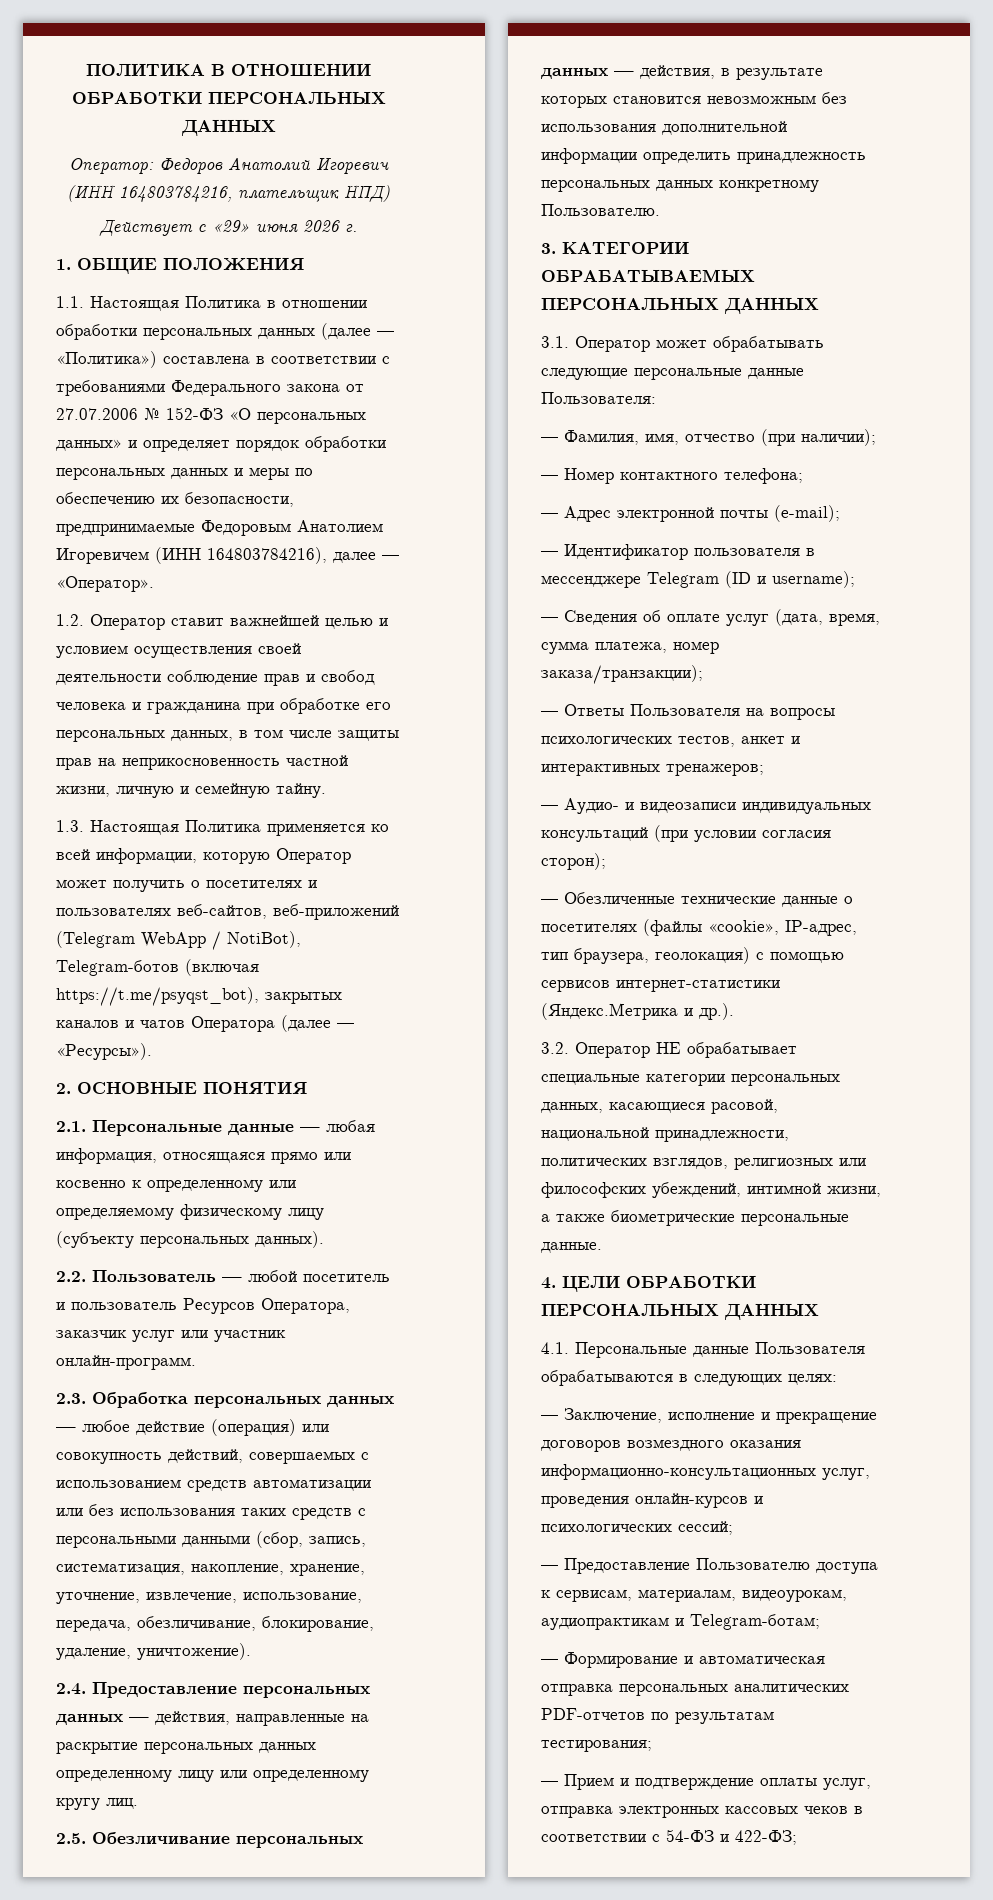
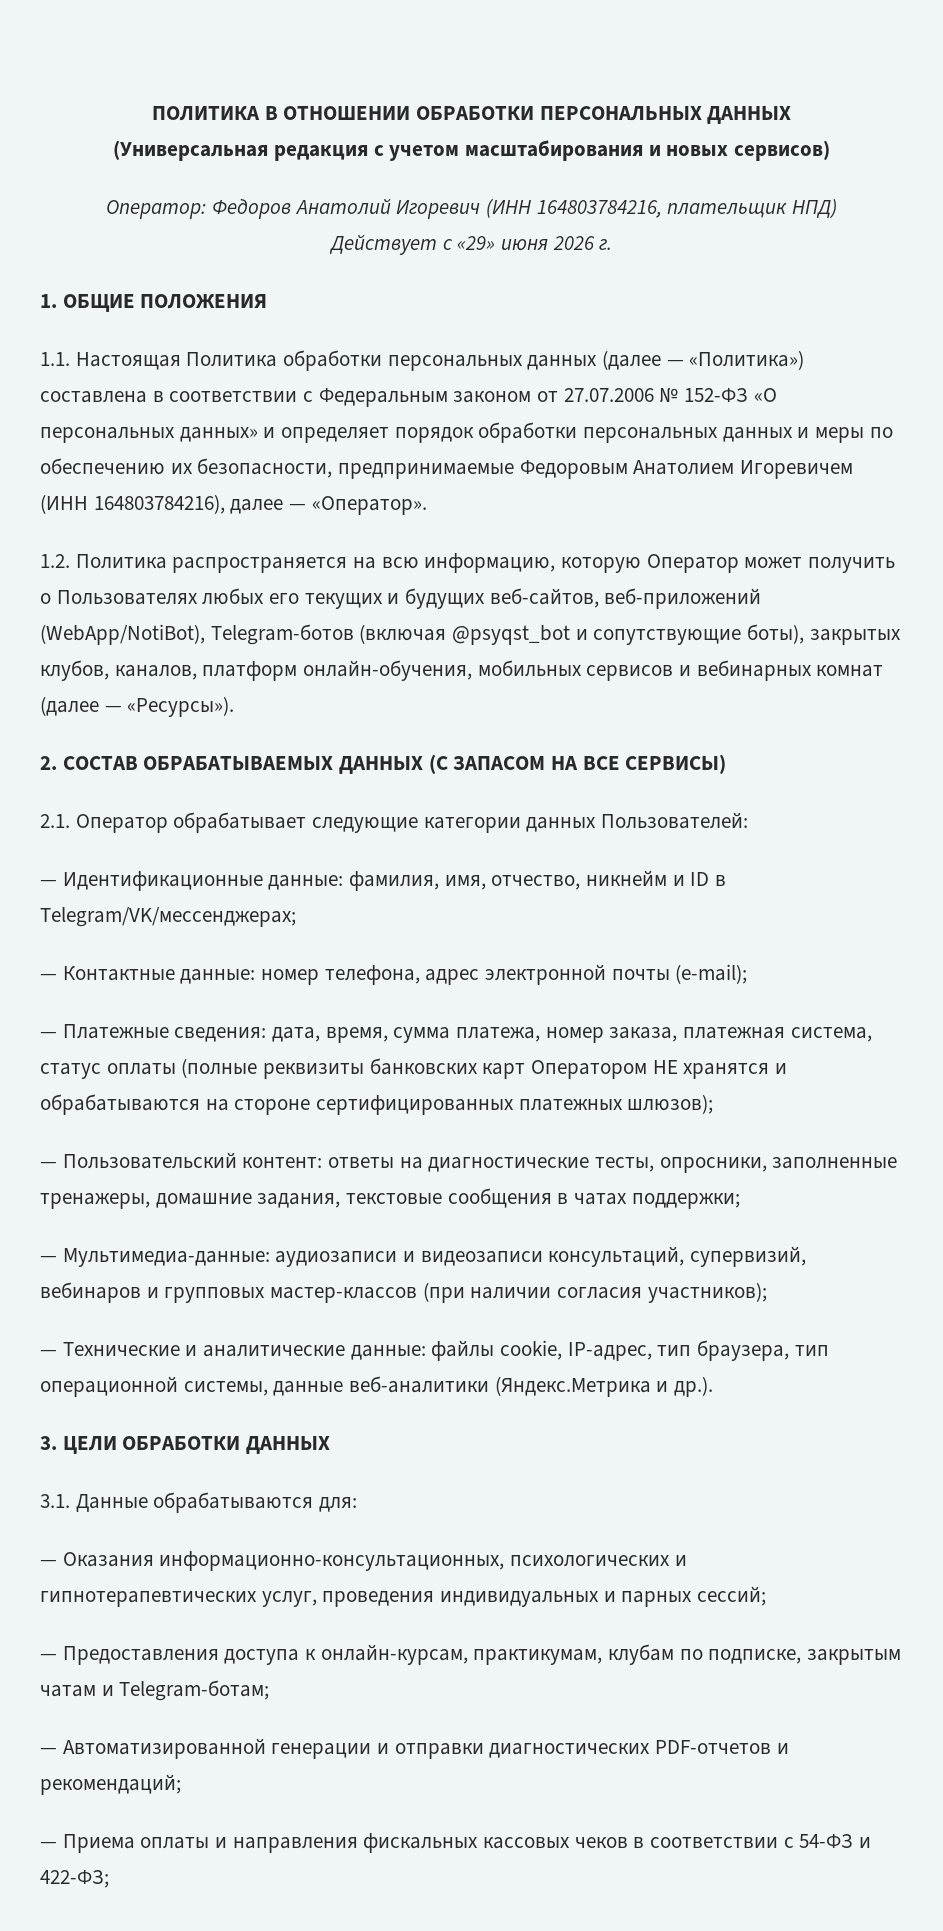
+ (Универсальная редакция с учетом масштабирования и новых сервисов)
- 1.1. Настоящая Политика в отношении обработки персональных данных (далее — «Политика») составлена в соответствии с требованиями Федерального закона от 27.07.2006 № 152-ФЗ «О персональных данных» и определяет порядок обработки персональных данных и меры по обеспечению их безопасности, предпринимаемые Федоровым Анатолием Игоревичем (ИНН 164803784216), далее — «Оператор».
+ 1.1. Настоящая Политика обработки персональных данных (далее — «Политика») составлена в соответствии с Федеральным законом от 27.07.2006 № 152-ФЗ «О персональных данных» и определяет порядок обработки персональных данных и меры по обеспечению их безопасности, предпринимаемые Федоровым Анатолием Игоревичем (ИНН 164803784216), далее — «Оператор».
- 1.2. Оператор ставит важнейшей целью и условием осуществления своей деятельности соблюдение прав и свобод человека и гражданина при обработке его персональных данных, в том числе защиты прав на неприкосновенность частной жизни, личную и семейную тайну.
- 1.3. Настоящая Политика применяется ко всей информации, которую Оператор может получить о посетителях и пользователях веб-сайтов, веб-приложений (Telegram WebApp / NotiBot), Telegram-ботов (включая https://t.me/psyqst_bot), закрытых каналов и чатов Оператора (далее — «Ресурсы»).
- 2. ОСНОВНЫЕ ПОНЯТИЯ
- 2.1. Персональные данные — любая информация, относящаяся прямо или косвенно к определенному или определяемому физическому лицу (субъекту персональных данных).
- 2.2. Пользователь — любой посетитель и пользователь Ресурсов Оператора, заказчик услуг или участник онлайн-программ.
- 2.3. Обработка персональных данных — любое действие (операция) или совокупность действий, совершаемых с использованием средств автоматизации или без использования таких средств с персональными данными (сбор, запись, систематизация, накопление, хранение, уточнение, извлечение, использование, передача, обезличивание, блокирование, удаление, уничтожение).
- 2.4. Предоставление персональных данных — действия, направленные на раскрытие персональных данных определенному лицу или определенному кругу лиц.
- 2.5. Обезличивание персональных данных — действия, в результате которых становится невозможным без использования дополнительной информации определить принадлежность персональных данных конкретному Пользователю.
- 3. КАТЕГОРИИ ОБРАБАТЫВАЕМЫХ ПЕРСОНАЛЬНЫХ ДАННЫХ
- 3.1. Оператор может обрабатывать следующие персональные данные Пользователя:
- — Фамилия, имя, отчество (при наличии);
- — Номер контактного телефона;
- — Адрес электронной почты (e-mail);
- — Идентификатор пользователя в мессенджере Telegram (ID и username);
- — Сведения об оплате услуг (дата, время, сумма платежа, номер заказа/транзакции);
- — Ответы Пользователя на вопросы психологических тестов, анкет и интерактивных тренажеров;
- — Аудио- и видеозаписи индивидуальных консультаций (при условии согласия сторон);
- — Обезличенные технические данные о посетителях (файлы «cookie», IP-адрес, тип браузера, геолокация) с помощью сервисов интернет-статистики (Яндекс.Метрика и др.).
- 3.2. Оператор НЕ обрабатывает специальные категории персональных данных, касающиеся расовой, национальной принадлежности, политических взглядов, религиозных или философских убеждений, интимной жизни, а также биометрические персональные данные.
- 4. ЦЕЛИ ОБРАБОТКИ ПЕРСОНАЛЬНЫХ ДАННЫХ
- 4.1. Персональные данные Пользователя обрабатываются в следующих целях:
- — Заключение, исполнение и прекращение договоров возмездного оказания информационно-консультационных услуг, проведения онлайн-курсов и психологических сессий;
- — Предоставление Пользователю доступа к сервисам, материалам, видеоурокам, аудиопрактикам и Telegram-ботам;
- — Формирование и автоматическая отправка персональных аналитических PDF-отчетов по результатам тестирования;
- — Прием и подтверждение оплаты услуг, отправка электронных кассовых чеков в соответствии с 54-ФЗ и 422-ФЗ;
+ 1.2. Политика распространяется на всю информацию, которую Оператор может получить о Пользователях любых его текущих и будущих веб-сайтов, веб-приложений (WebApp/NotiBot), Telegram-ботов (включая @psyqst_bot и сопутствующие боты), закрытых клубов, каналов, платформ онлайн-обучения, мобильных сервисов и вебинарных комнат (далее — «Ресурсы»).
+ 2. СОСТАВ ОБРАБАТЫВАЕМЫХ ДАННЫХ (С ЗАПАСОМ НА ВСЕ СЕРВИСЫ)
+ 2.1. Оператор обрабатывает следующие категории данных Пользователей:
+ — Идентификационные данные: фамилия, имя, отчество, никнейм и ID в Telegram/VK/мессенджерах;
+ — Контактные данные: номер телефона, адрес электронной почты (e-mail);
+ — Платежные сведения: дата, время, сумма платежа, номер заказа, платежная система, статус оплаты (полные реквизиты банковских карт Оператором НЕ хранятся и обрабатываются на стороне сертифицированных платежных шлюзов);
+ — Пользовательский контент: ответы на диагностические тесты, опросники, заполненные тренажеры, домашние задания, текстовые сообщения в чатах поддержки;
+ — Мультимедиа-данные: аудиозаписи и видеозаписи консультаций, супервизий, вебинаров и групповых мастер-классов (при наличии согласия участников);
+ — Технические и аналитические данные: файлы cookie, IP-адрес, тип браузера, тип операционной системы, данные веб-аналитики (Яндекс.Метрика и др.).
+ 3. ЦЕЛИ ОБРАБОТКИ ДАННЫХ
+ 3.1. Данные обрабатываются для:
+ — Оказания информационно-консультационных, психологических и гипнотерапевтических услуг, проведения индивидуальных и парных сессий;
+ — Предоставления доступа к онлайн-курсам, практикумам, клубам по подписке, закрытым чатам и Telegram-ботам;
+ — Автоматизированной генерации и отправки диагностических PDF-отчетов и рекомендаций;
+ — Приема оплаты и направления фискальных кассовых чеков в соответствии с 54-ФЗ и 422-ФЗ;

